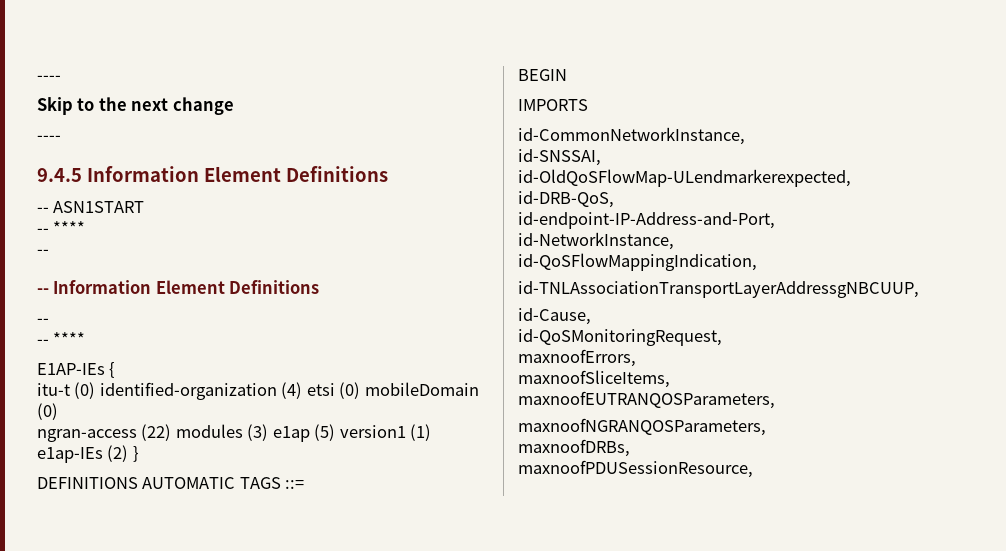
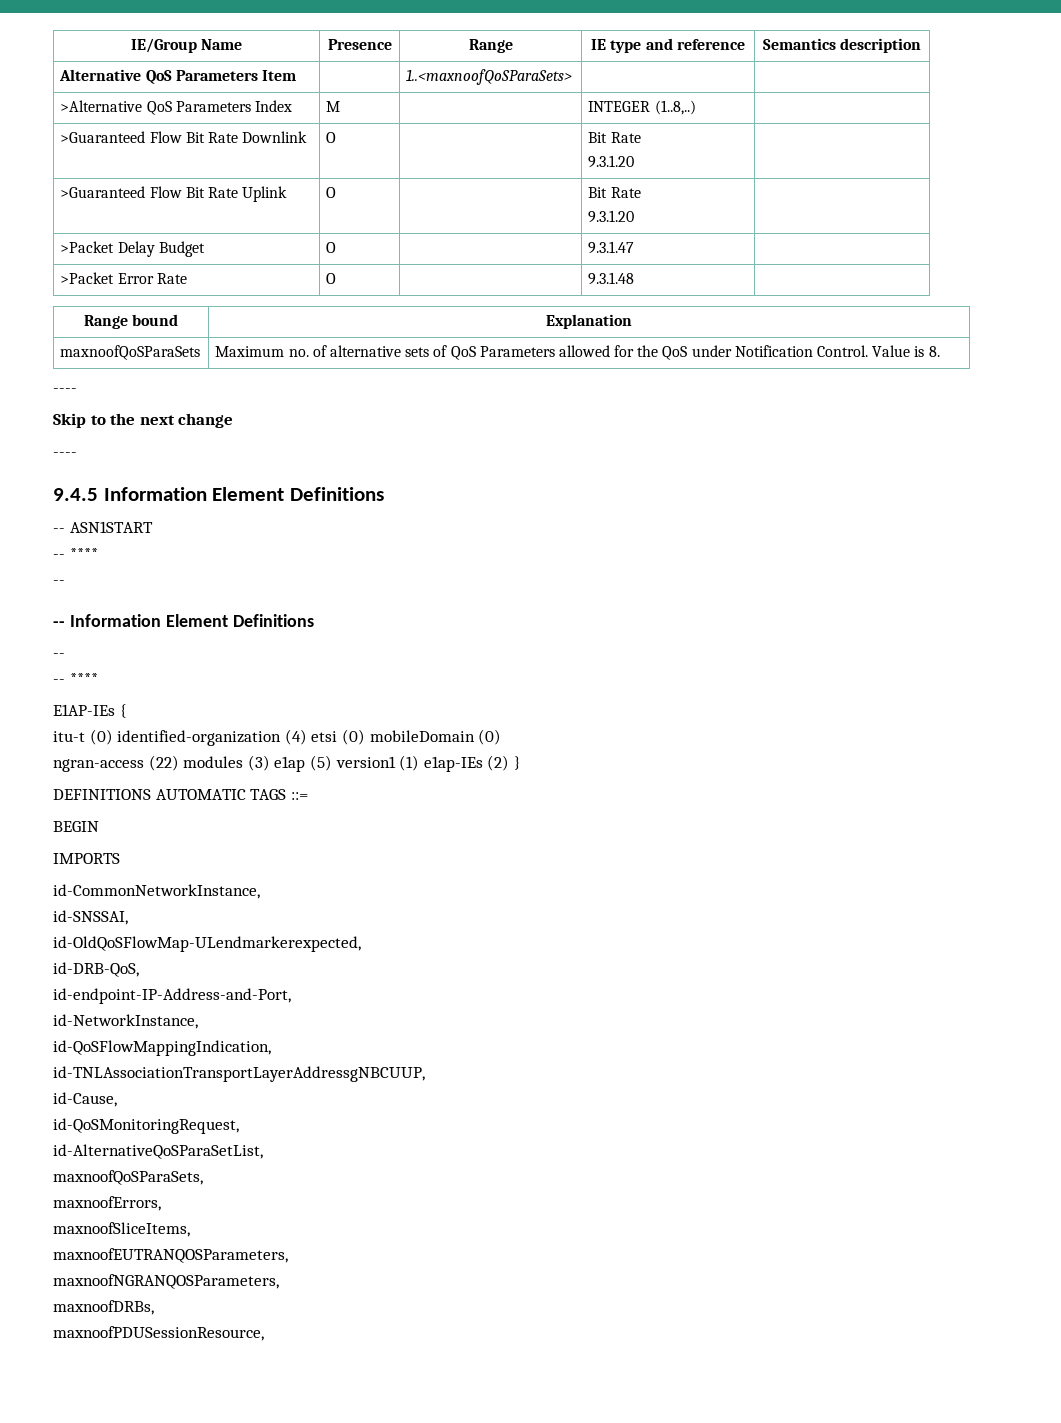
+ IE/Group Name | Presence | Range | IE type and reference | Semantics description
+ Alternative QoS Parameters Item | | 1..<maxnoofQoSParaSets> | |
+ >Alternative QoS Parameters Index | M | | INTEGER (1..8,..) |
+ >Guaranteed Flow Bit Rate Downlink | O | | Bit Rate
+ 9.3.1.20 |
+ >Guaranteed Flow Bit Rate Uplink | O | | Bit Rate
+ 9.3.1.20 |
+ >Packet Delay Budget | O | | 9.3.1.47 |
+ >Packet Error Rate | O | | 9.3.1.48 |
+ Range bound | Explanation
+ maxnoofQoSParaSets | Maximum no. of alternative sets of QoS Parameters allowed for the QoS under Notification Control. Value is 8.
+ id-AlternativeQoSParaSetList,
+ maxnoofQoSParaSets,

